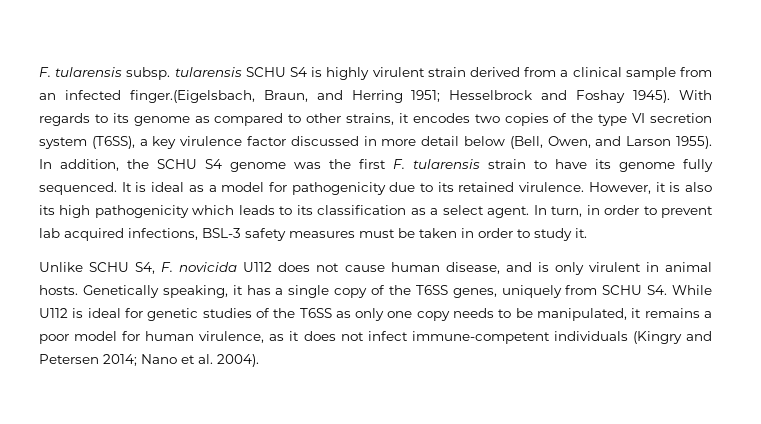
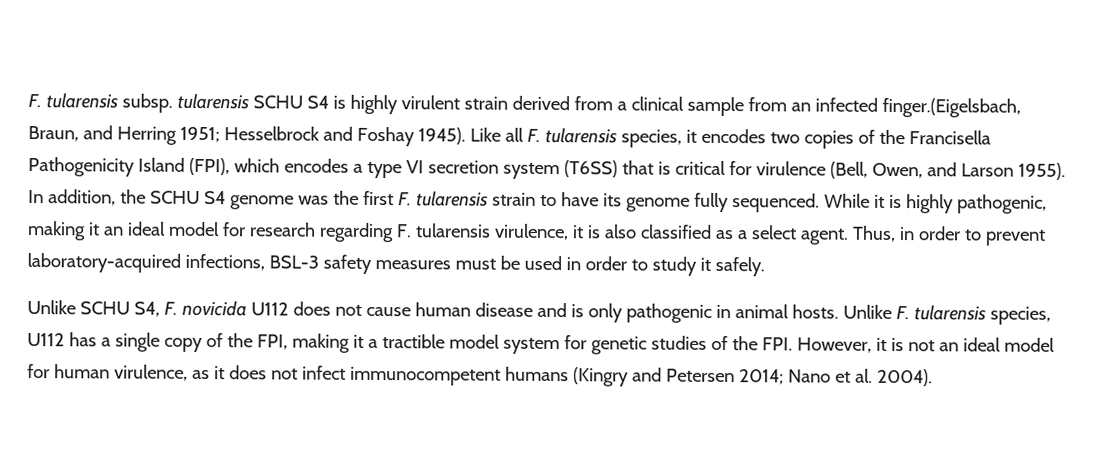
- With regards to its genome as compared to other strains, it encodes two copies of the type VI secretion system (T6SS), a key virulence factor discussed in more detail below (Bell, Owen, and Larson 1955).
+ Like all F. tularensis species, it encodes two copies of the Francisella Pathogenicity Island (FPI), which encodes a type VI secretion system (T6SS) that is critical for virulence (Bell, Owen, and Larson 1955).
- It is ideal as a model for pathogenicity due to its retained virulence. However, it is also its high pathogenicity which leads to its classification as a select agent.
+ While it is highly pathogenic, making it an ideal model for research regarding F. tularensis virulence, it is also classified as a select agent.
- In turn, in order to prevent lab acquired infections, BSL-3 safety measures must be taken in order to study it.
+ Thus, in order to prevent laboratory-acquired infections, BSL-3 safety measures must be used in order to study it safely.
- Unlike SCHU S4, F. novicida U112 does not cause human disease, and is only virulent in animal hosts.
+ Unlike SCHU S4, F. novicida U112 does not cause human disease and is only pathogenic in animal hosts.
- Genetically speaking, it has a single copy of the T6SS genes, uniquely from SCHU S4. While U112 is ideal for genetic studies of the T6SS as only one copy needs to be manipulated, it remains a poor model for human virulence, as it does not infect immune-competent individuals (Kingry and Petersen 2014; Nano et al. 2004).
+ Unlike F. tularensis species, U112 has a single copy of the FPI, making it a tractible model system for genetic studies of the FPI. However, it is not an ideal model for human virulence, as it does not infect immunocompetent humans (Kingry and Petersen 2014; Nano et al. 2004).

